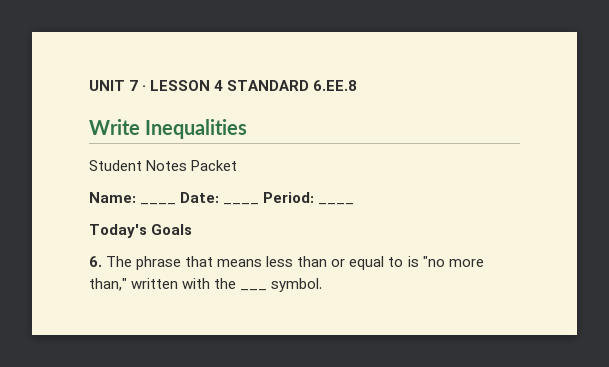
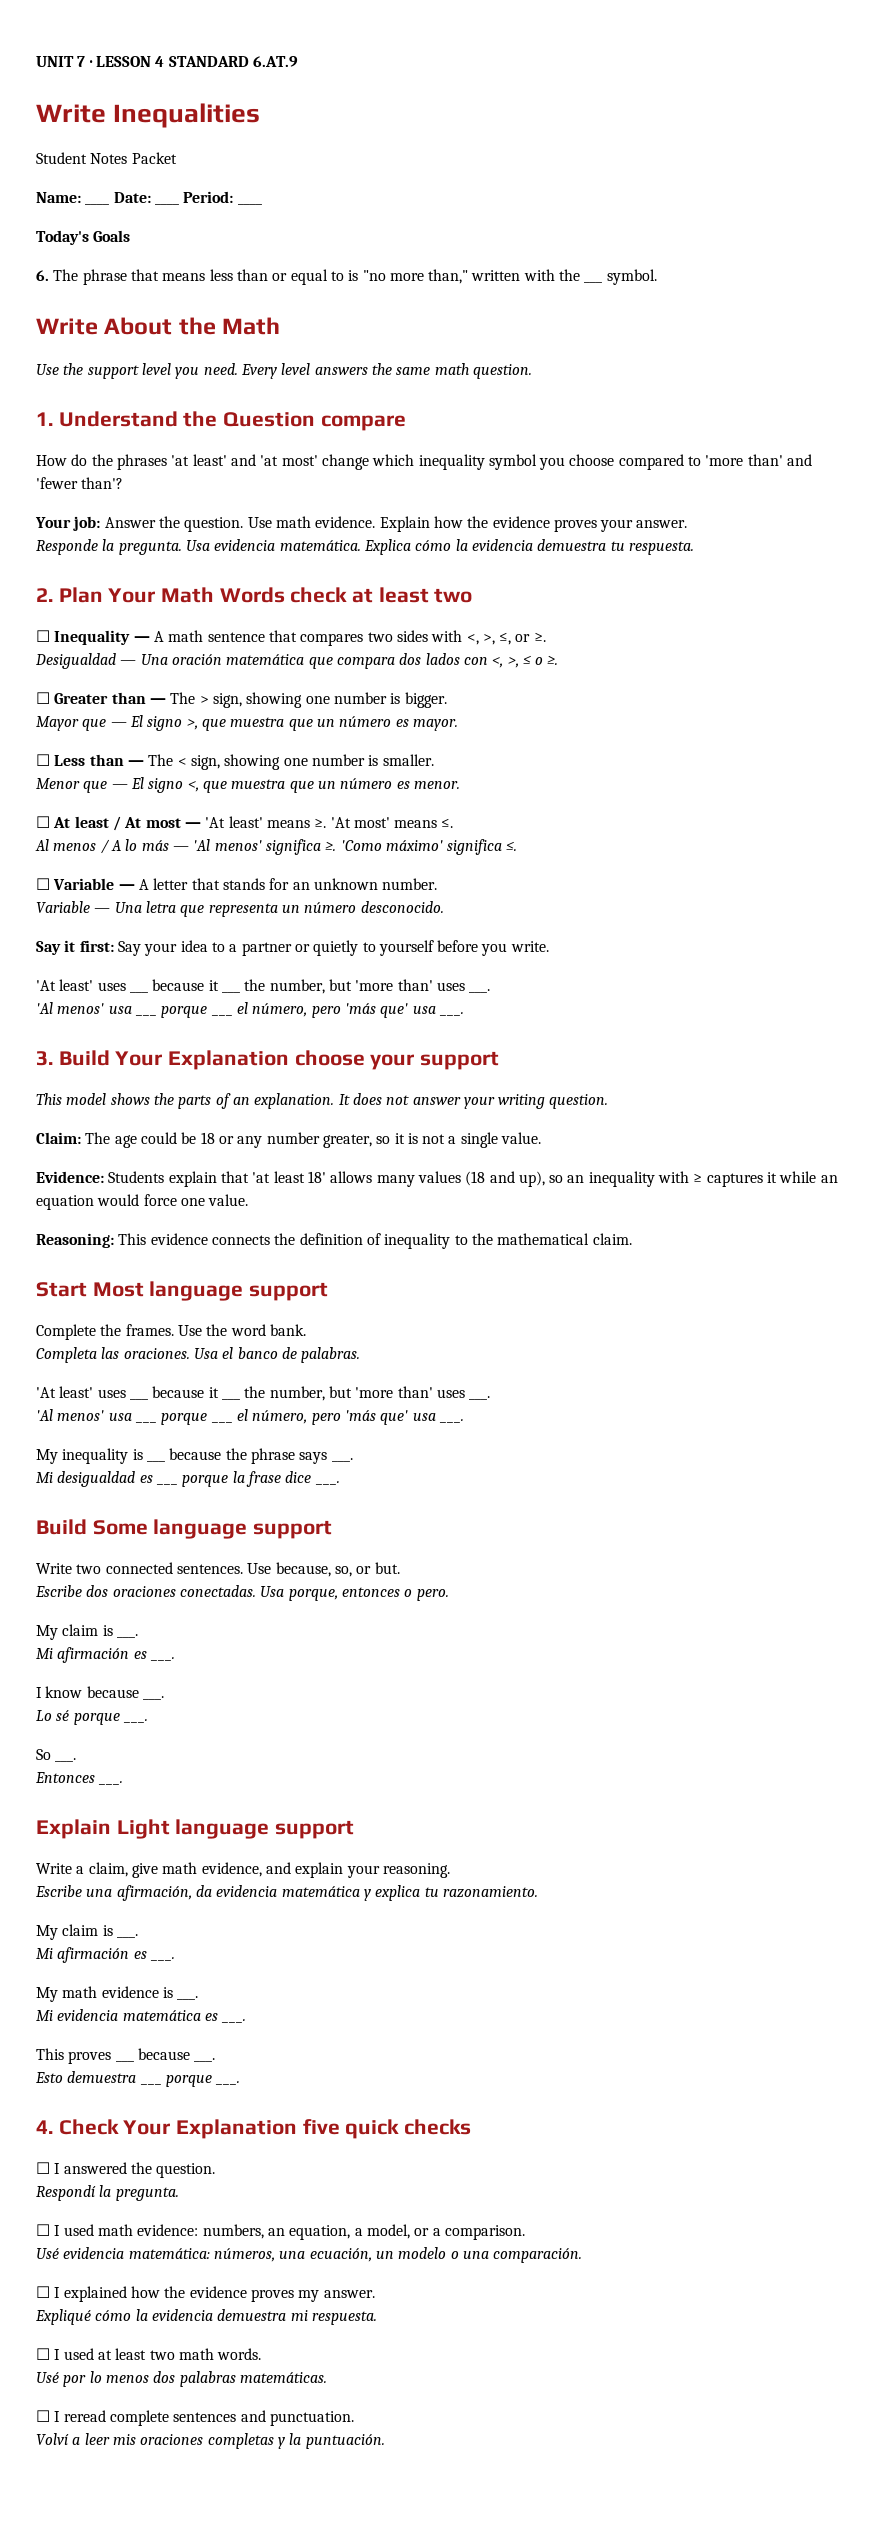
- UNIT 7 · LESSON 4 STANDARD 6.EE.8
+ UNIT 7 · LESSON 4 STANDARD 6.AT.9
+ Write About the Math
+ Use the support level you need. Every level answers the same math question.
+ 1. Understand the Question compare
+ How do the phrases 'at least' and 'at most' change which inequality symbol you choose compared to 'more than' and 'fewer than'?
+ Your job: Answer the question. Use math evidence. Explain how the evidence proves your answer.
+ Responde la pregunta. Usa evidencia matemática. Explica cómo la evidencia demuestra tu respuesta.
+ 2. Plan Your Math Words check at least two
+ ☐ Inequality — A math sentence that compares two sides with <, >, ≤, or ≥.
+ Desigualdad — Una oración matemática que compara dos lados con <, >, ≤ o ≥.
+ ☐ Greater than — The > sign, showing one number is bigger.
+ Mayor que — El signo >, que muestra que un número es mayor.
+ ☐ Less than — The < sign, showing one number is smaller.
+ Menor que — El signo <, que muestra que un número es menor.
+ ☐ At least / At most — 'At least' means ≥. 'At most' means ≤.
+ Al menos / A lo más — 'Al menos' significa ≥. 'Como máximo' significa ≤.
+ ☐ Variable — A letter that stands for an unknown number.
+ Variable — Una letra que representa un número desconocido.
+ Say it first: Say your idea to a partner or quietly to yourself before you write.
+ 'At least' uses ___ because it ___ the number, but 'more than' uses ___.
+ 'Al menos' usa ___ porque ___ el número, pero 'más que' usa ___.
+ 3. Build Your Explanation choose your support
+ This model shows the parts of an explanation. It does not answer your writing question.
+ Claim: The age could be 18 or any number greater, so it is not a single value.
+ Evidence: Students explain that 'at least 18' allows many values (18 and up), so an inequality with ≥ captures it while an equation would force one value.
+ Reasoning: This evidence connects the definition of inequality to the mathematical claim.
+ Start Most language support
+ Complete the frames. Use the word bank.
+ Completa las oraciones. Usa el banco de palabras.
+ 'At least' uses ___ because it ___ the number, but 'more than' uses ___.
+ 'Al menos' usa ___ porque ___ el número, pero 'más que' usa ___.
+ My inequality is ___ because the phrase says ___.
+ Mi desigualdad es ___ porque la frase dice ___.
+ Build Some language support
+ Write two connected sentences. Use because, so, or but.
+ Escribe dos oraciones conectadas. Usa porque, entonces o pero.
+ My claim is ___.
+ Mi afirmación es ___.
+ I know because ___.
+ Lo sé porque ___.
+ So ___.
+ Entonces ___.
+ Explain Light language support
+ Write a claim, give math evidence, and explain your reasoning.
+ Escribe una afirmación, da evidencia matemática y explica tu razonamiento.
+ My claim is ___.
+ Mi afirmación es ___.
+ My math evidence is ___.
+ Mi evidencia matemática es ___.
+ This proves ___ because ___.
+ Esto demuestra ___ porque ___.
+ 4. Check Your Explanation five quick checks
+ ☐ I answered the question.
+ Respondí la pregunta.
+ ☐ I used math evidence: numbers, an equation, a model, or a comparison.
+ Usé evidencia matemática: números, una ecuación, un modelo o una comparación.
+ ☐ I explained how the evidence proves my answer.
+ Expliqué cómo la evidencia demuestra mi respuesta.
+ ☐ I used at least two math words.
+ Usé por lo menos dos palabras matemáticas.
+ ☐ I reread complete sentences and punctuation.
+ Volví a leer mis oraciones completas y la puntuación.

